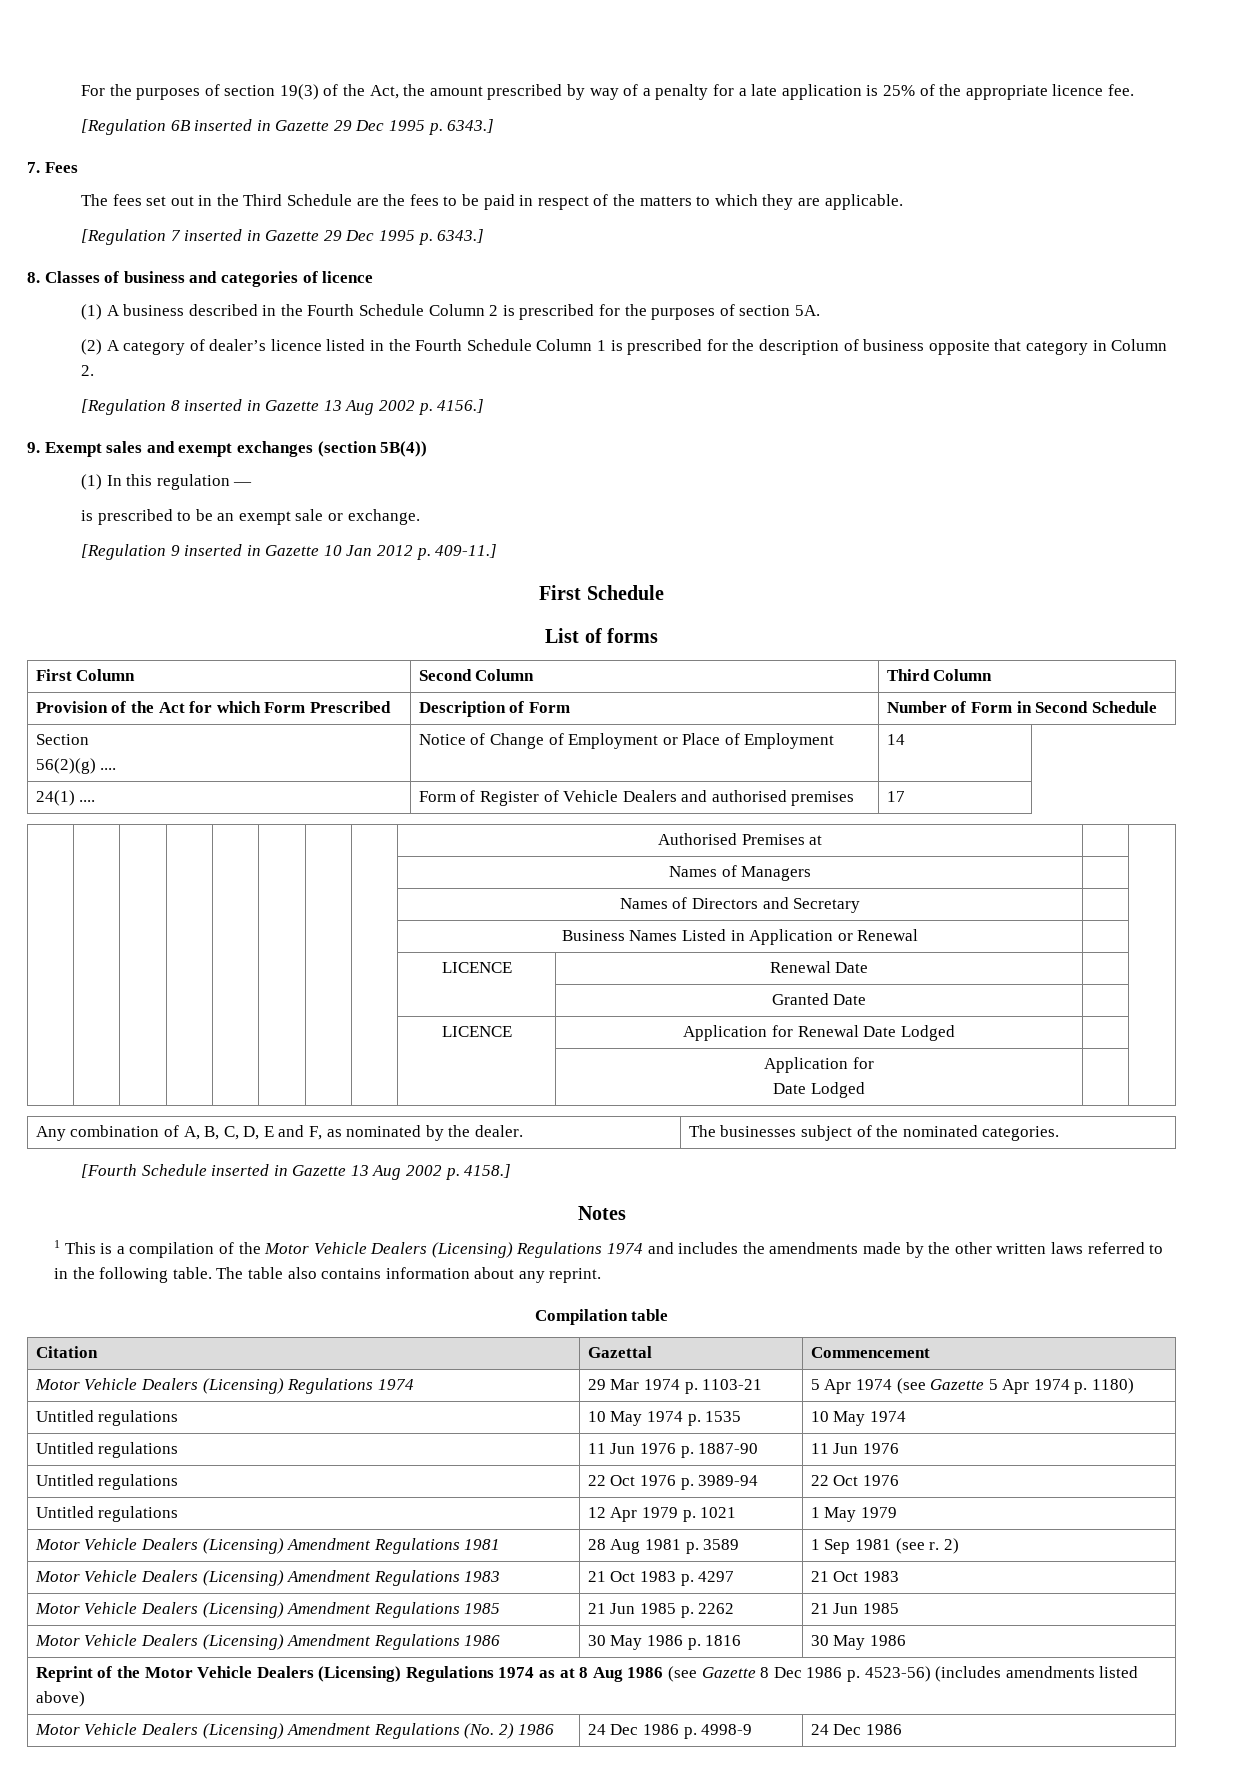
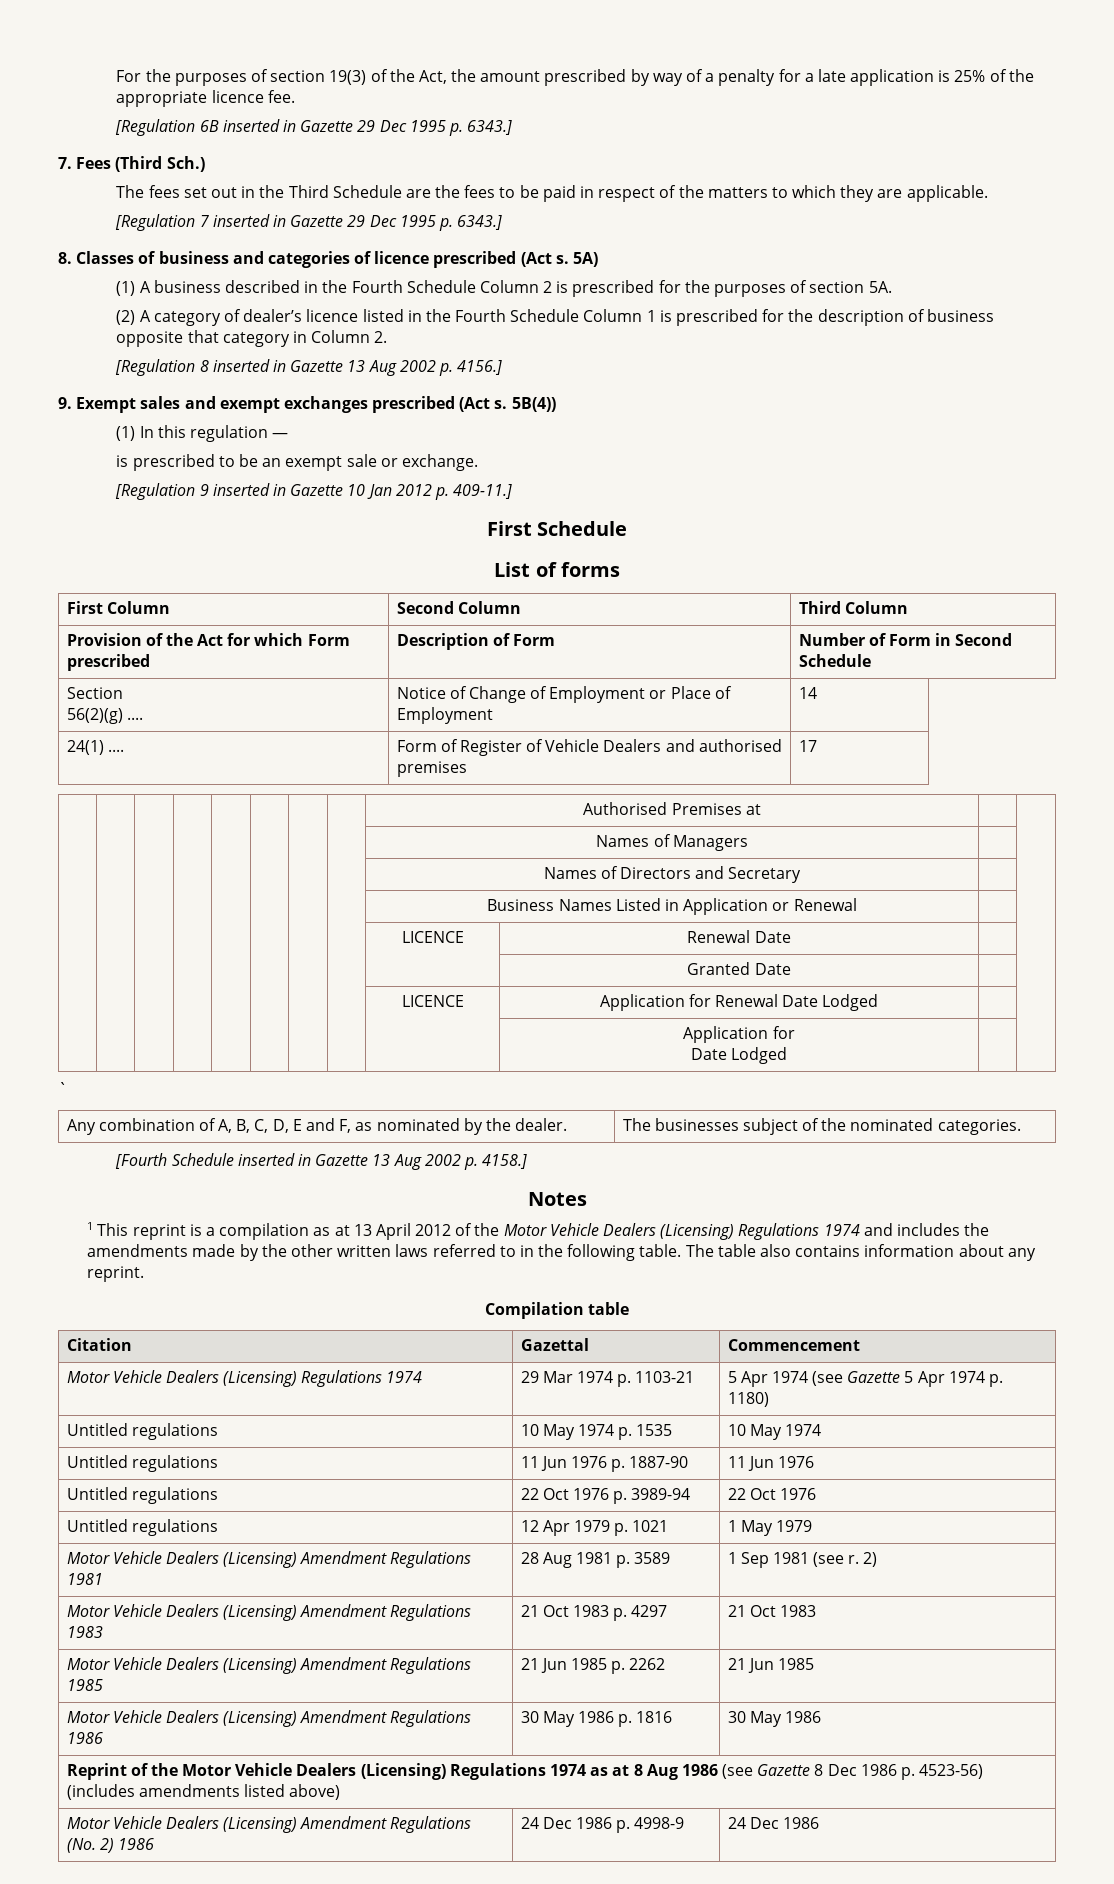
- 7. Fees
+ 7. Fees (Third Sch.)
- 8. Classes of business and categories of licence
+ 8. Classes of business and categories of licence prescribed (Act s. 5A)
- 9. Exempt sales and exempt exchanges (section 5B(4))
+ 9. Exempt sales and exempt exchanges prescribed (Act s. 5B(4))
- Provision of the Act for which Form Prescribed | Description of Form | Number of Form in Second Schedule
+ Provision of the Act for which Form prescribed | Description of Form | Number of Form in Second Schedule
+ `
- 1 This is a compilation of the Motor Vehicle Dealers (Licensing) Regulations 1974 and includes the amendments made by the other written laws referred to in the following table.
+ 1 This reprint is a compilation as at 13 April 2012 of the Motor Vehicle Dealers (Licensing) Regulations 1974 and includes the amendments made by the other written laws referred to in the following table.

